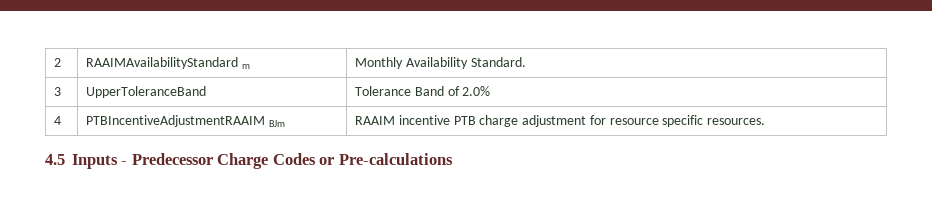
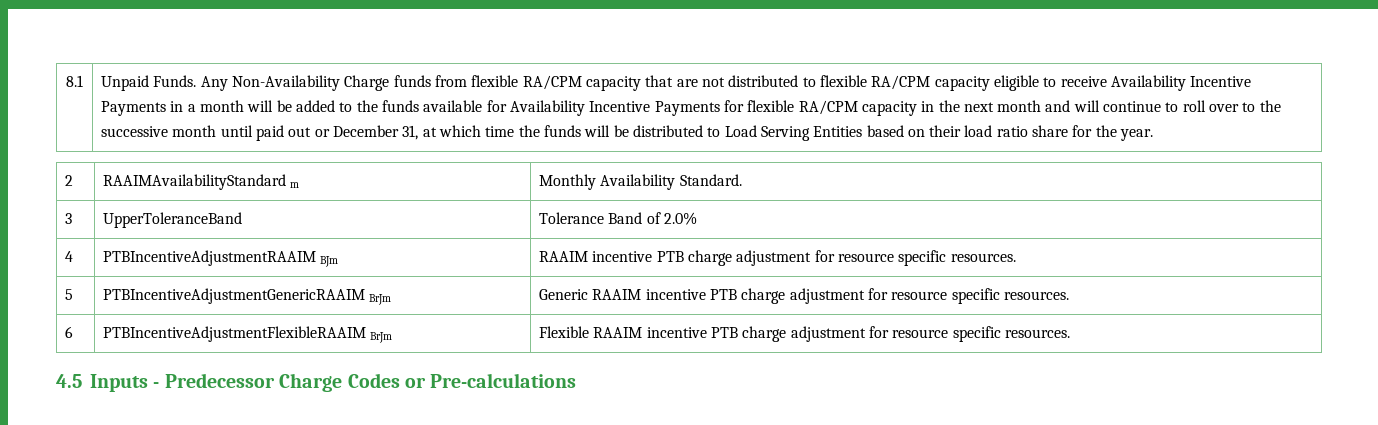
+ 8.1 | Unpaid Funds. Any Non-Availability Charge funds from flexible RA/CPM capacity that are not distributed to flexible RA/CPM capacity eligible to receive Availability Incentive Payments in a month will be added to the funds available for Availability Incentive Payments for flexible RA/CPM capacity in the next month and will continue to roll over to the successive month until paid out or December 31, at which time the funds will be distributed to Load Serving Entities based on their load ratio share for the year.
+ 5 | PTBIncentiveAdjustmentGenericRAAIM BrJm | Generic RAAIM incentive PTB charge adjustment for resource specific resources.
+ 6 | PTBIncentiveAdjustmentFlexibleRAAIM BrJm | Flexible RAAIM incentive PTB charge adjustment for resource specific resources.

